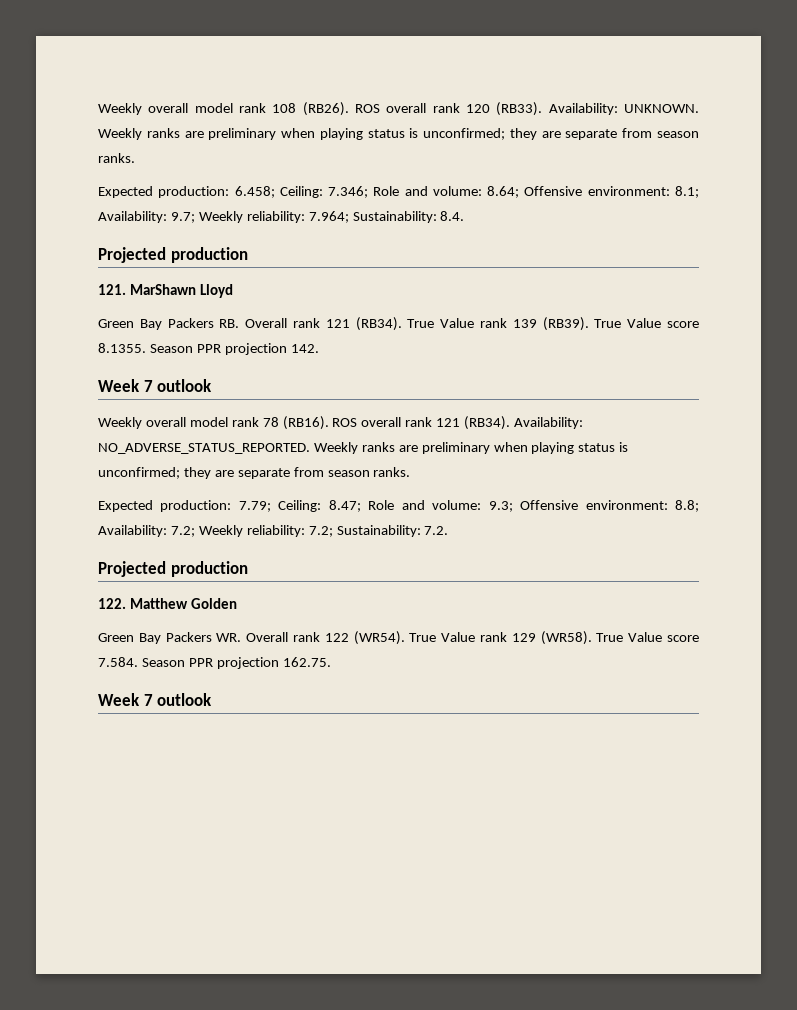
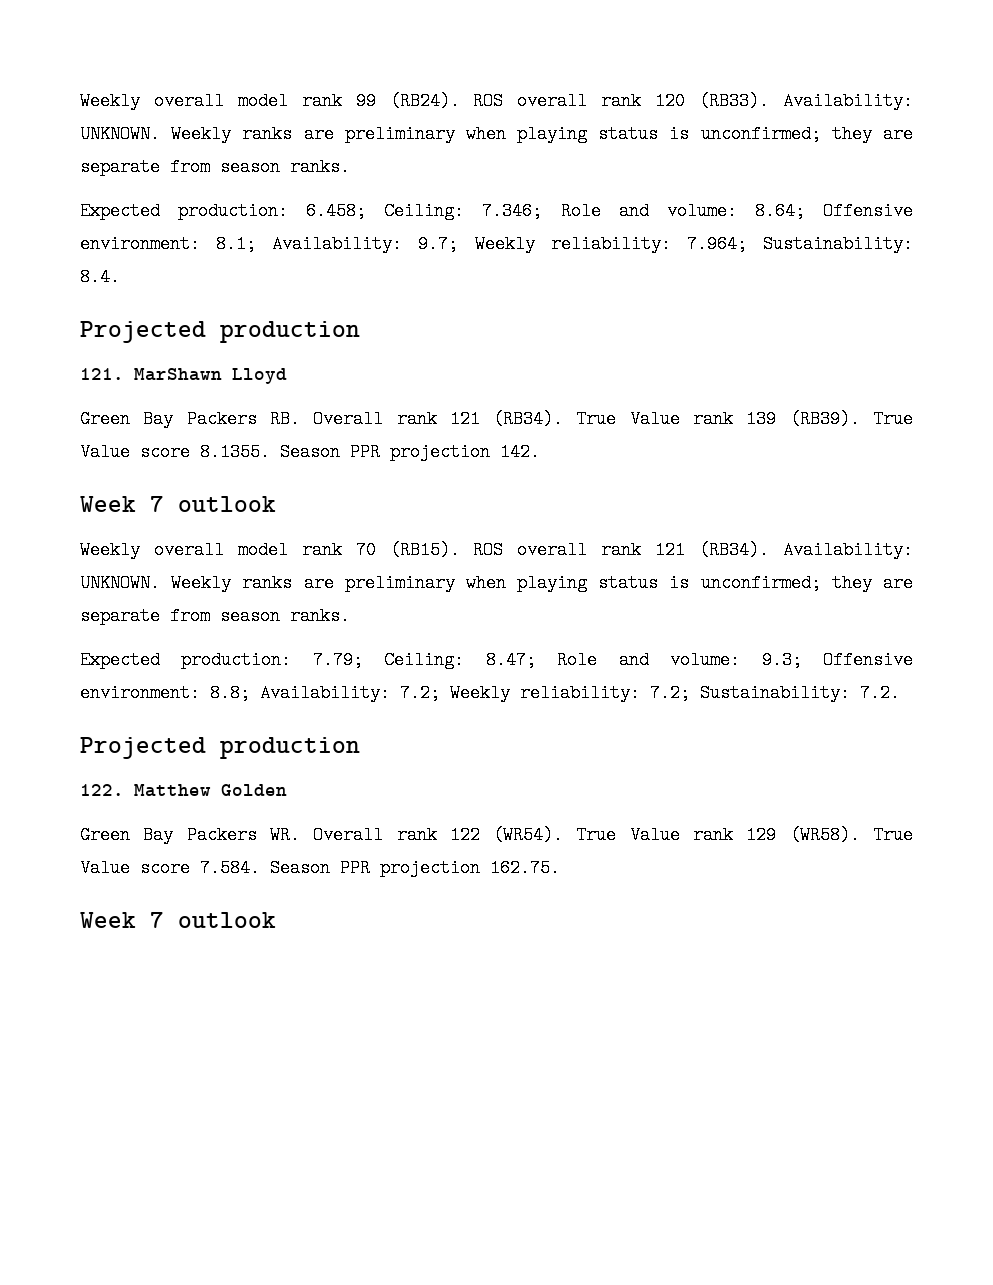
- Weekly overall model rank 108 (RB26).
+ Weekly overall model rank 99 (RB24).
- Weekly overall model rank 78 (RB16).
+ Weekly overall model rank 70 (RB15).
- ROS overall rank 121 (RB34). Availability: NO_ADVERSE_STATUS_REPORTED.
+ ROS overall rank 121 (RB34). Availability: UNKNOWN.

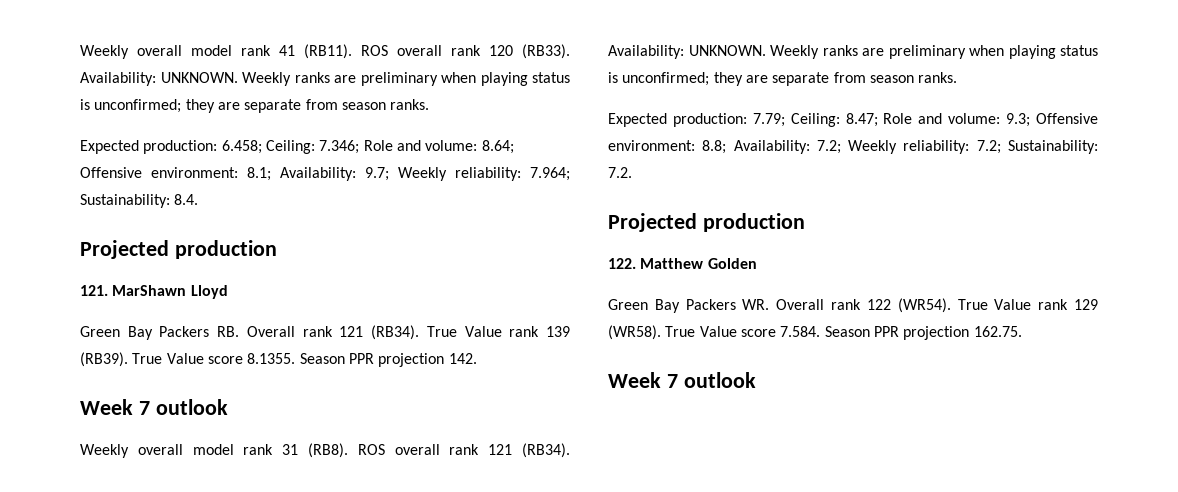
- Weekly overall model rank 99 (RB24).
+ Weekly overall model rank 41 (RB11).
- Weekly overall model rank 70 (RB15).
+ Weekly overall model rank 31 (RB8).

